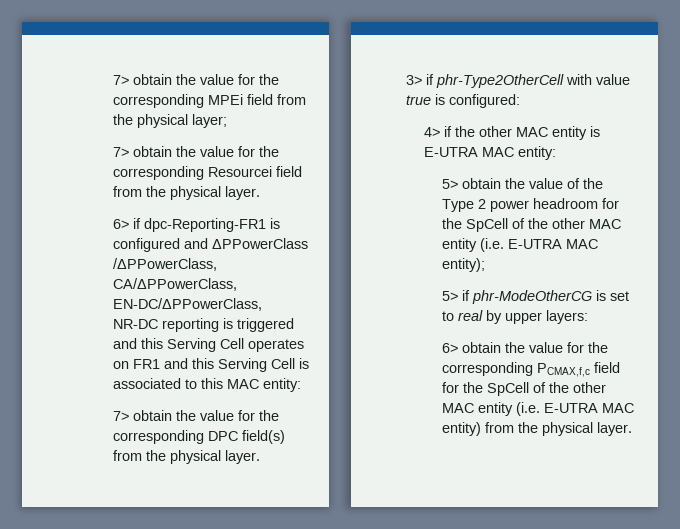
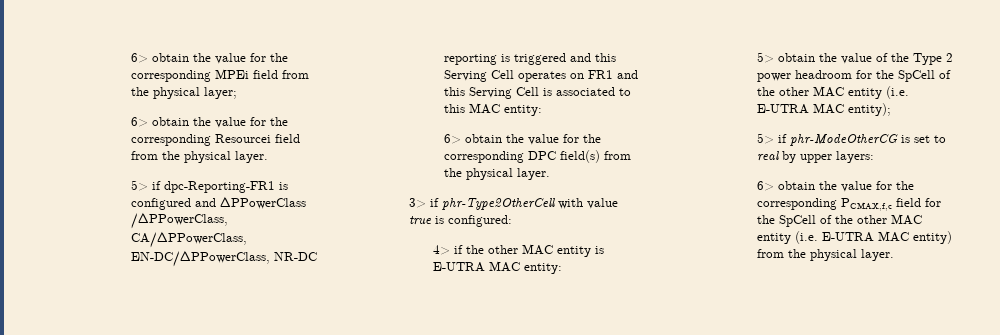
- 7> obtain the value for the corresponding MPEi field from the physical layer;
+ 6> obtain the value for the corresponding MPEi field from the physical layer;
- 7> obtain the value for the corresponding Resourcei field from the physical layer.
+ 6> obtain the value for the corresponding Resourcei field from the physical layer.
- 6> if dpc-Reporting-FR1 is configured and ΔPPowerClass /ΔPPowerClass, CA/ΔPPowerClass, EN-DC/ΔPPowerClass, NR-DC reporting is triggered and this Serving Cell operates on FR1 and this Serving Cell is associated to this MAC entity:
+ 5> if dpc-Reporting-FR1 is configured and ΔPPowerClass /ΔPPowerClass, CA/ΔPPowerClass, EN-DC/ΔPPowerClass, NR-DC reporting is triggered and this Serving Cell operates on FR1 and this Serving Cell is associated to this MAC entity:
- 7> obtain the value for the corresponding DPC field(s) from the physical layer.
+ 6> obtain the value for the corresponding DPC field(s) from the physical layer.

